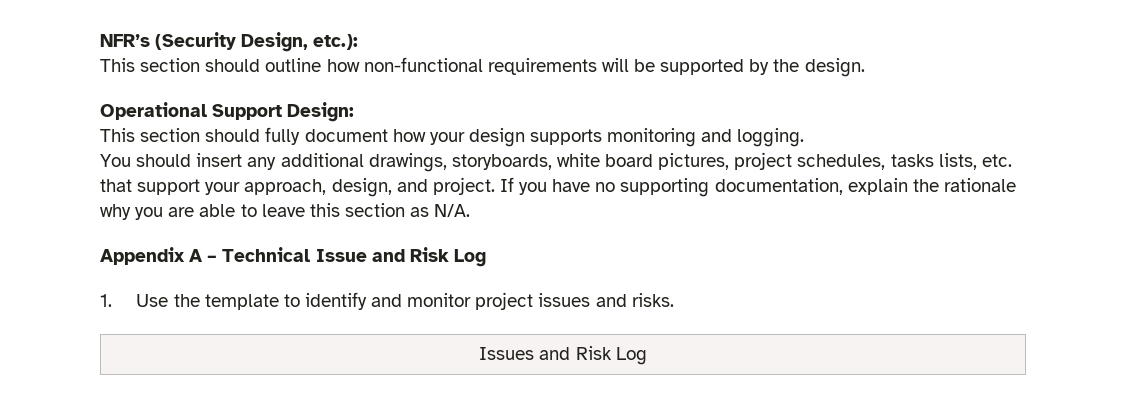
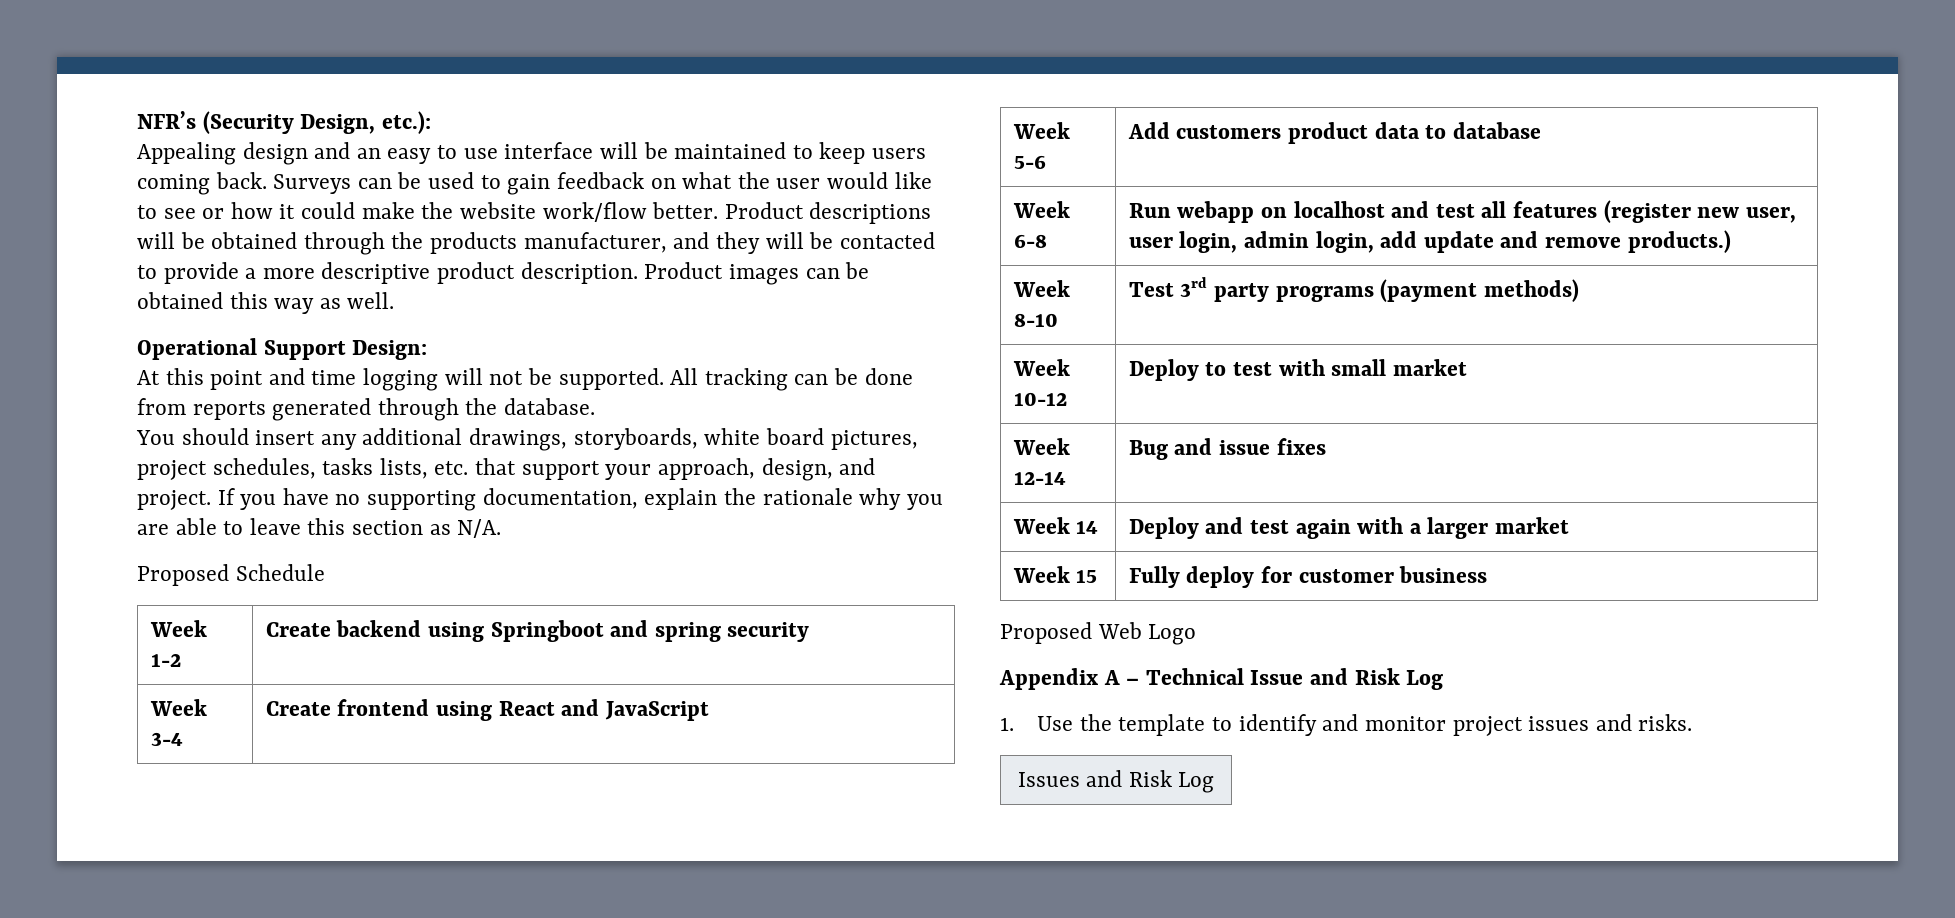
- This section should outline how non-functional requirements will be supported by the design.
+ Appealing design and an easy to use interface will be maintained to keep users coming back. Surveys can be used to gain feedback on what the user would like to see or how it could make the website work/flow better. Product descriptions will be obtained through the products manufacturer, and they will be contacted to provide a more descriptive product description. Product images can be obtained this way as well.
  Operational Support Design:
- This section should fully document how your design supports monitoring and logging.
+ At this point and time logging will not be supported. All tracking can be done from reports generated through the database.
+ Proposed Schedule
+ Week 1-2 | Create backend using Springboot and spring security
+ Week 3-4 | Create frontend using React and JavaScript
+ Week 5-6 | Add customers product data to database
+ Week 6-8 | Run webapp on localhost and test all features (register new user, user login, admin login, add update and remove products.)
+ Week 8-10 | Test 3rd party programs (payment methods)
+ Week 10-12 | Deploy to test with small market
+ Week 12-14 | Bug and issue fixes
+ Week 14 | Deploy and test again with a larger market
+ Week 15 | Fully deploy for customer business
+ Proposed Web Logo

